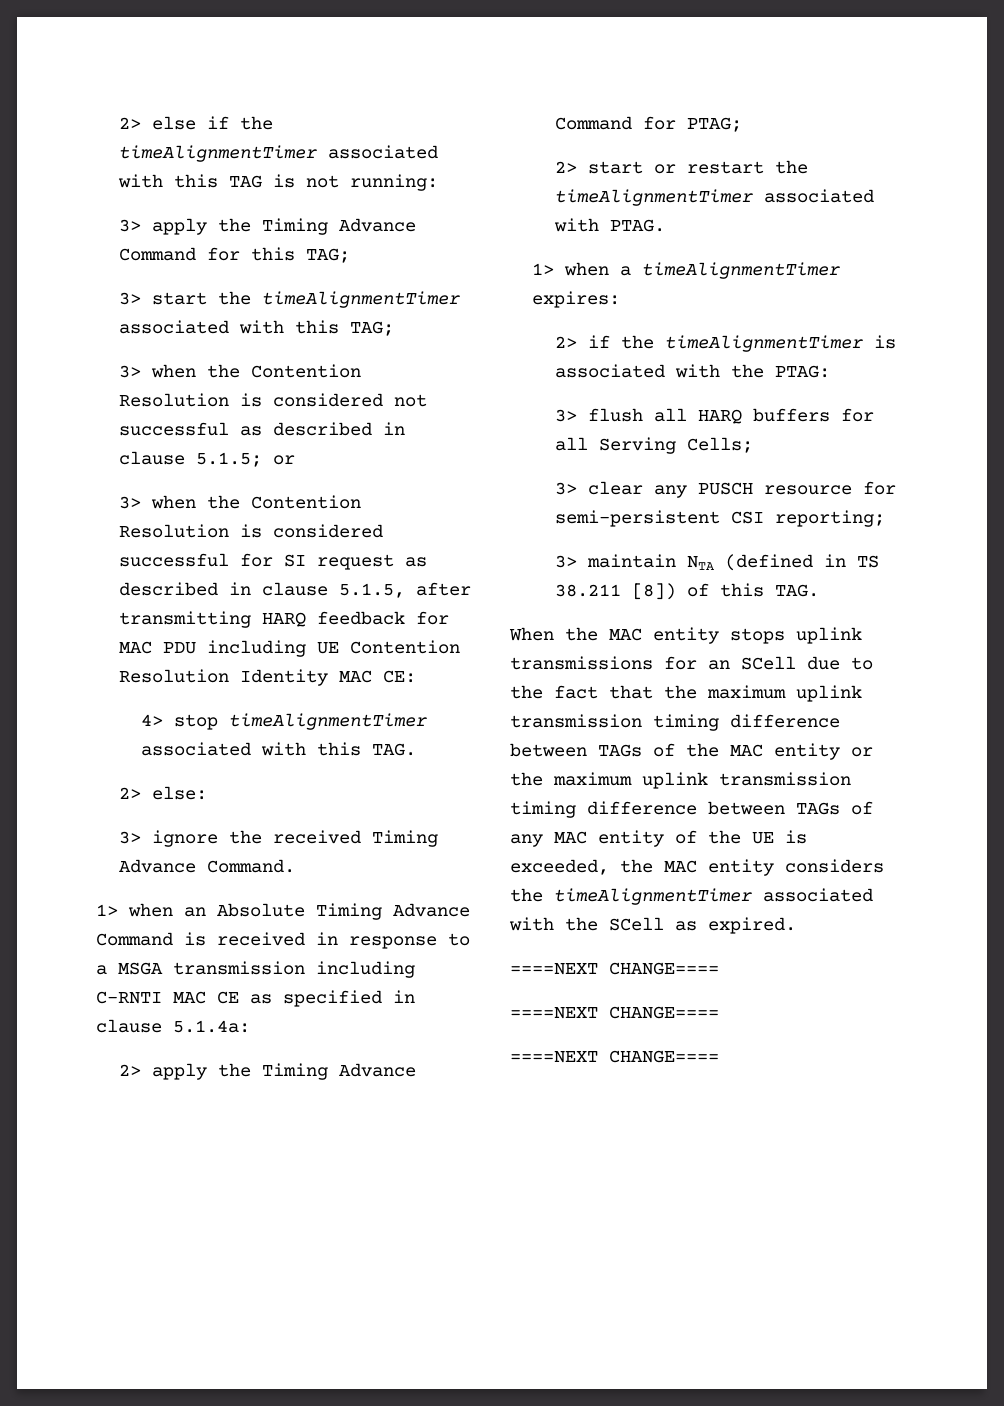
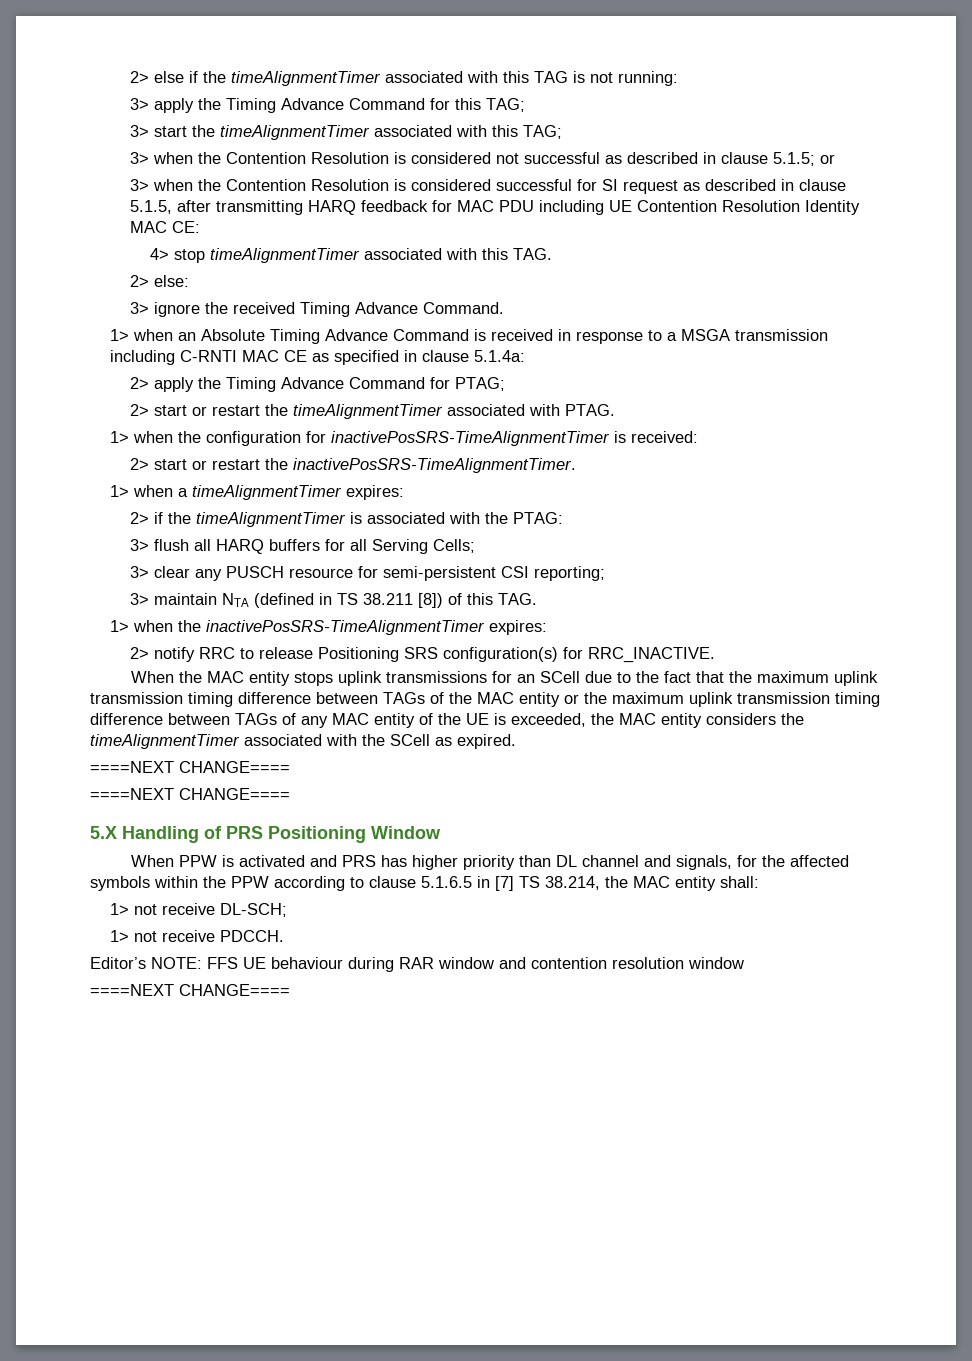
+ 1> when the configuration for inactivePosSRS-TimeAlignmentTimer is received:
+ 2> start or restart the inactivePosSRS-TimeAlignmentTimer.
+ 1> when the inactivePosSRS-TimeAlignmentTimer expires:
+ 2> notify RRC to release Positioning SRS configuration(s) for RRC_INACTIVE.
+ 5.X Handling of PRS Positioning Window
+ When PPW is activated and PRS has higher priority than DL channel and signals, for the affected symbols within the PPW according to clause 5.1.6.5 in [7] TS 38.214, the MAC entity shall:
+ 1> not receive DL-SCH;
+ 1> not receive PDCCH.
+ Editor’s NOTE: FFS UE behaviour during RAR window and contention resolution window

